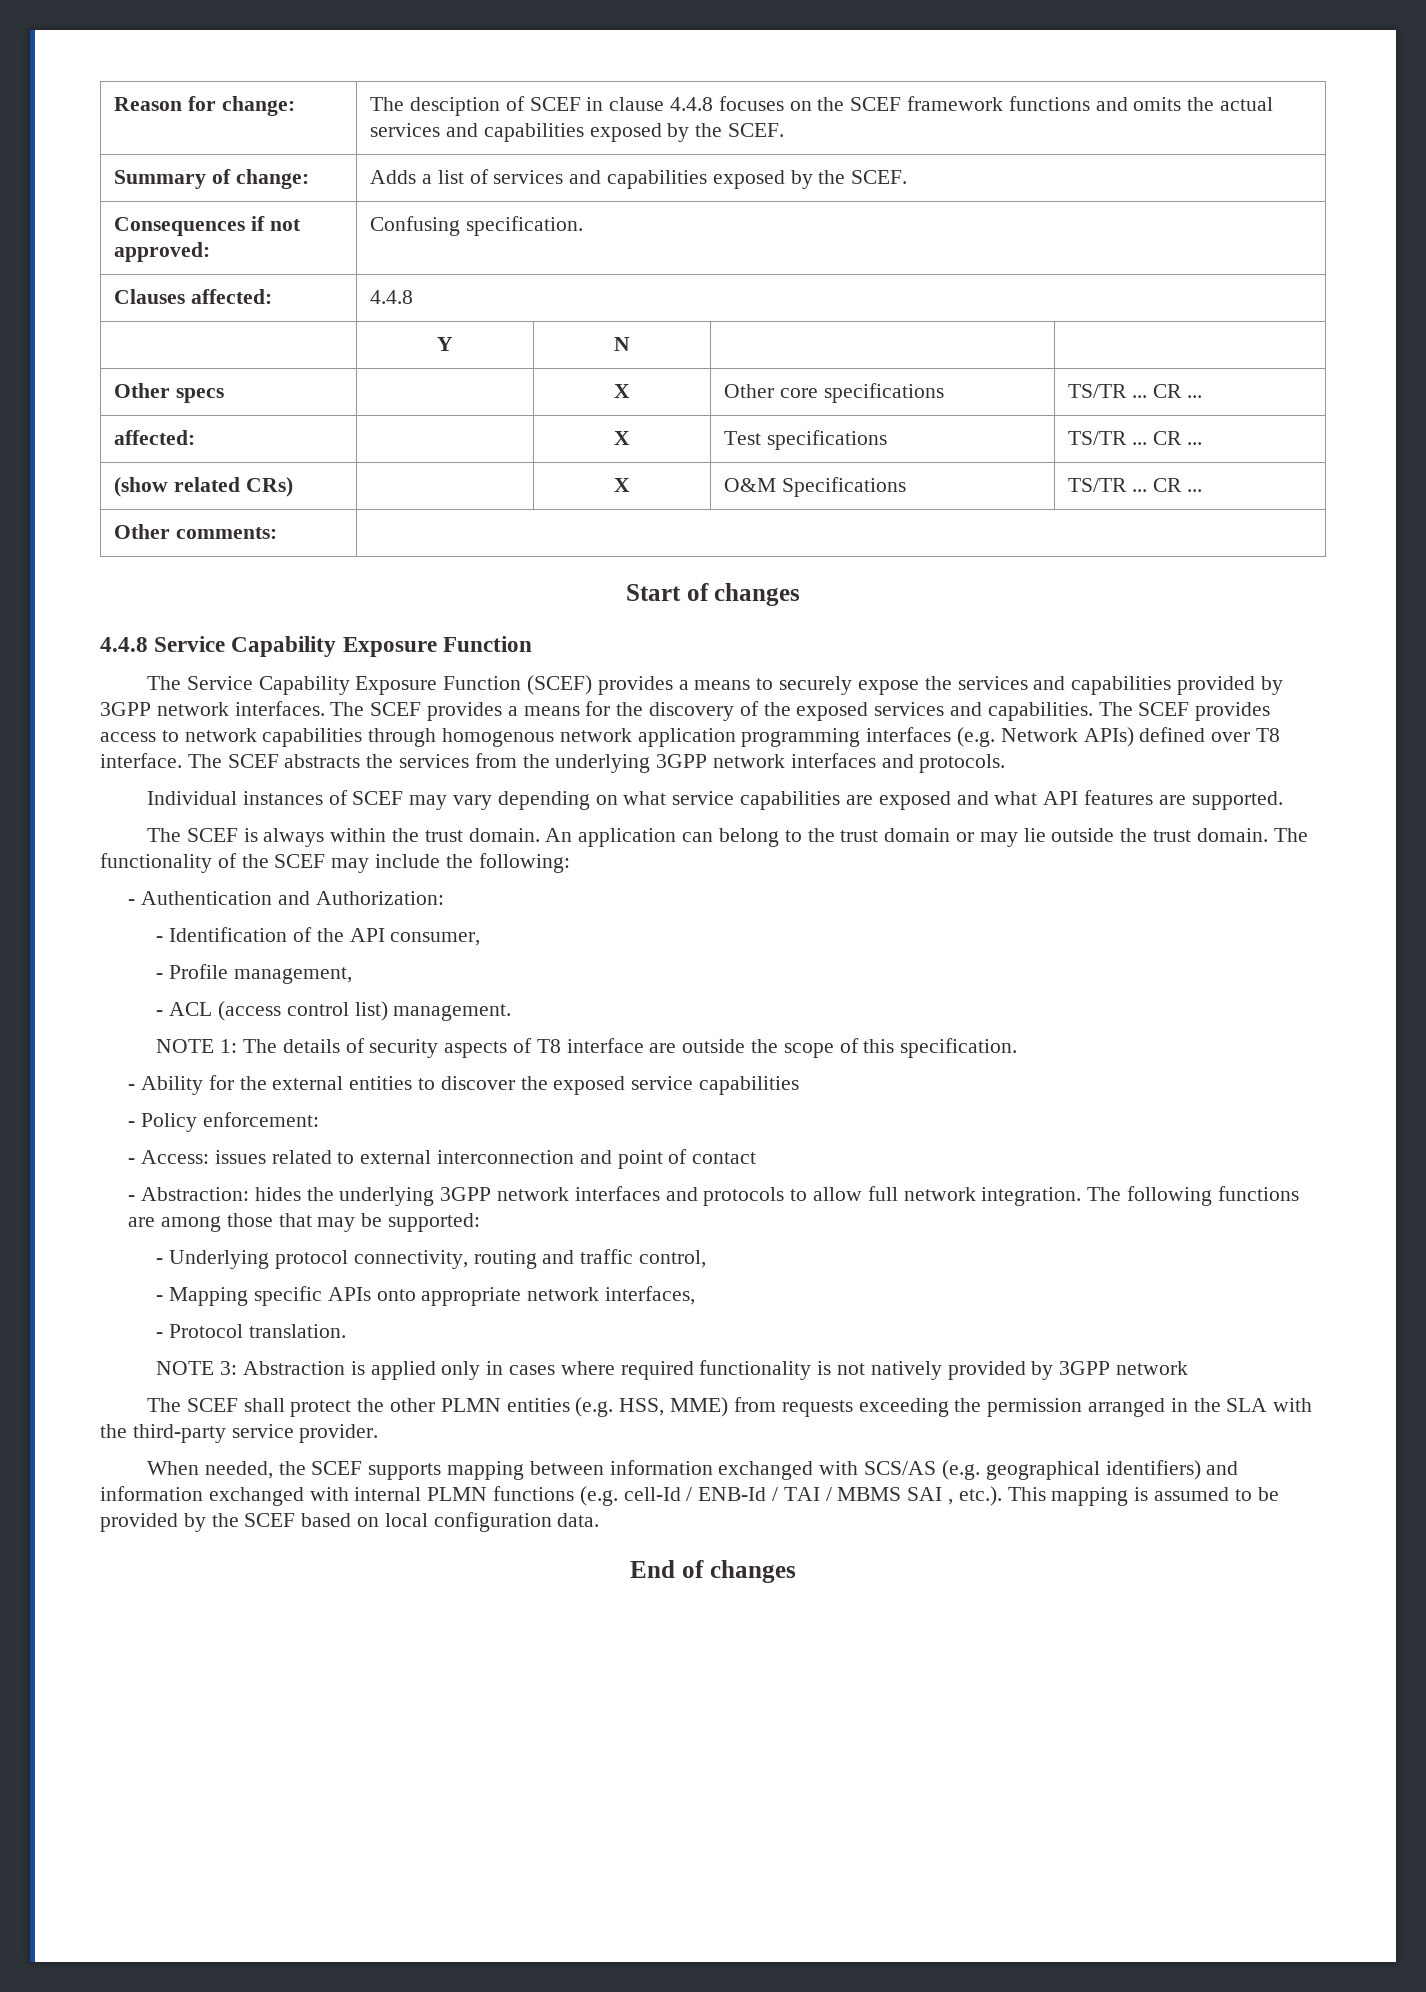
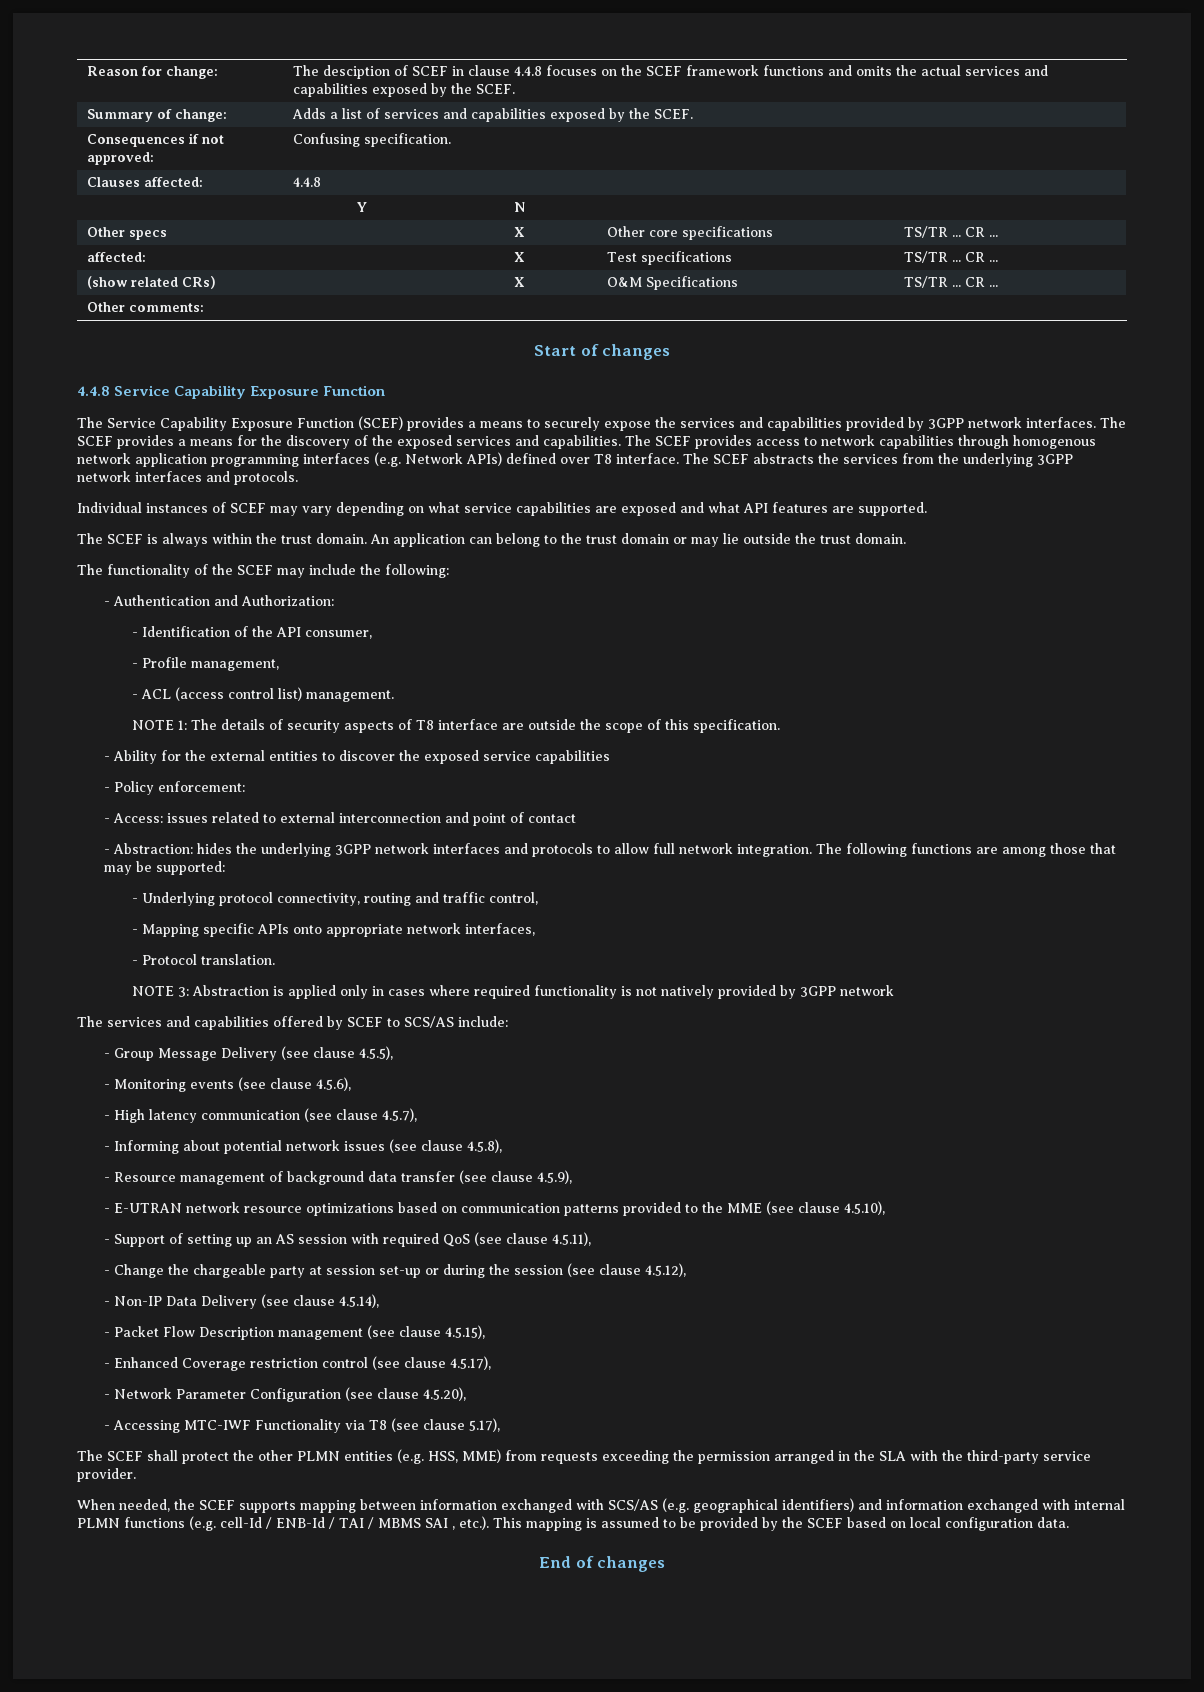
- An application can belong to the trust domain or may lie outside the trust domain. The functionality of the SCEF may include the following:
+ An application can belong to the trust domain or may lie outside the trust domain.
+ The functionality of the SCEF may include the following:
+ The services and capabilities offered by SCEF to SCS/AS include:
+ - Group Message Delivery (see clause 4.5.5),
+ - Monitoring events (see clause 4.5.6),
+ - High latency communication (see clause 4.5.7),
+ - Informing about potential network issues (see clause 4.5.8),
+ - Resource management of background data transfer (see clause 4.5.9),
+ - E-UTRAN network resource optimizations based on communication patterns provided to the MME (see clause 4.5.10),
+ - Support of setting up an AS session with required QoS (see clause 4.5.11),
+ - Change the chargeable party at session set-up or during the session (see clause 4.5.12),
+ - Non-IP Data Delivery (see clause 4.5.14),
+ - Packet Flow Description management (see clause 4.5.15),
+ - Enhanced Coverage restriction control (see clause 4.5.17),
+ - Network Parameter Configuration (see clause 4.5.20),
+ - Accessing MTC-IWF Functionality via T8 (see clause 5.17),

